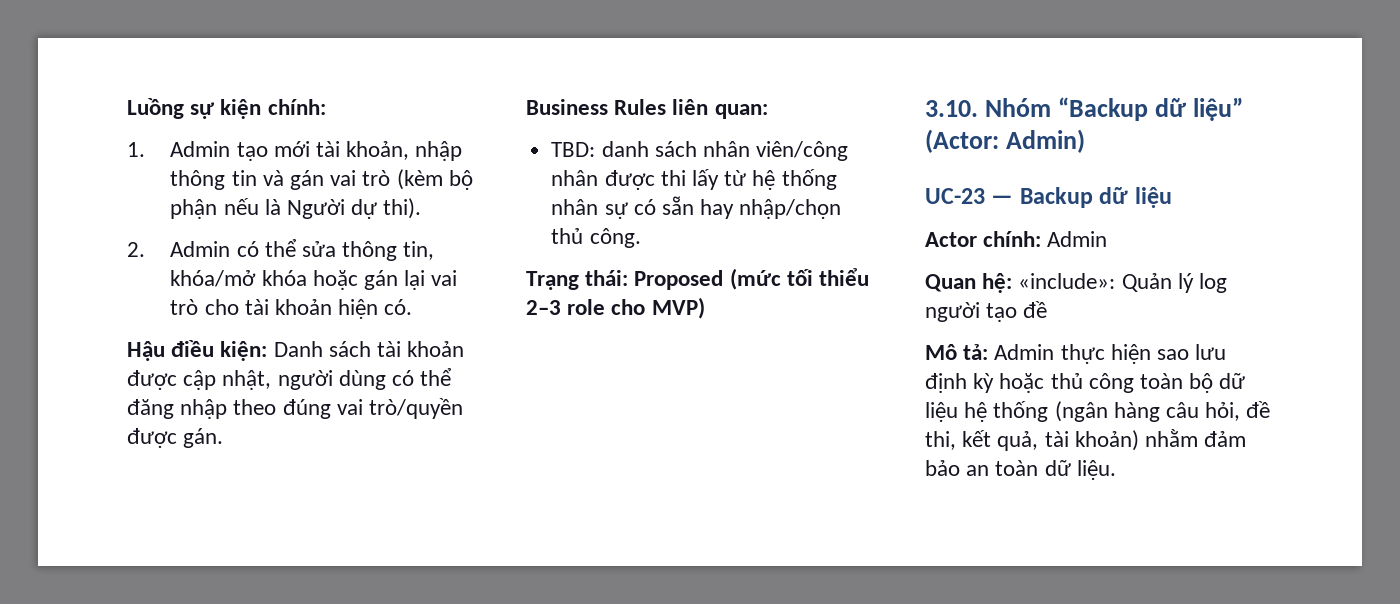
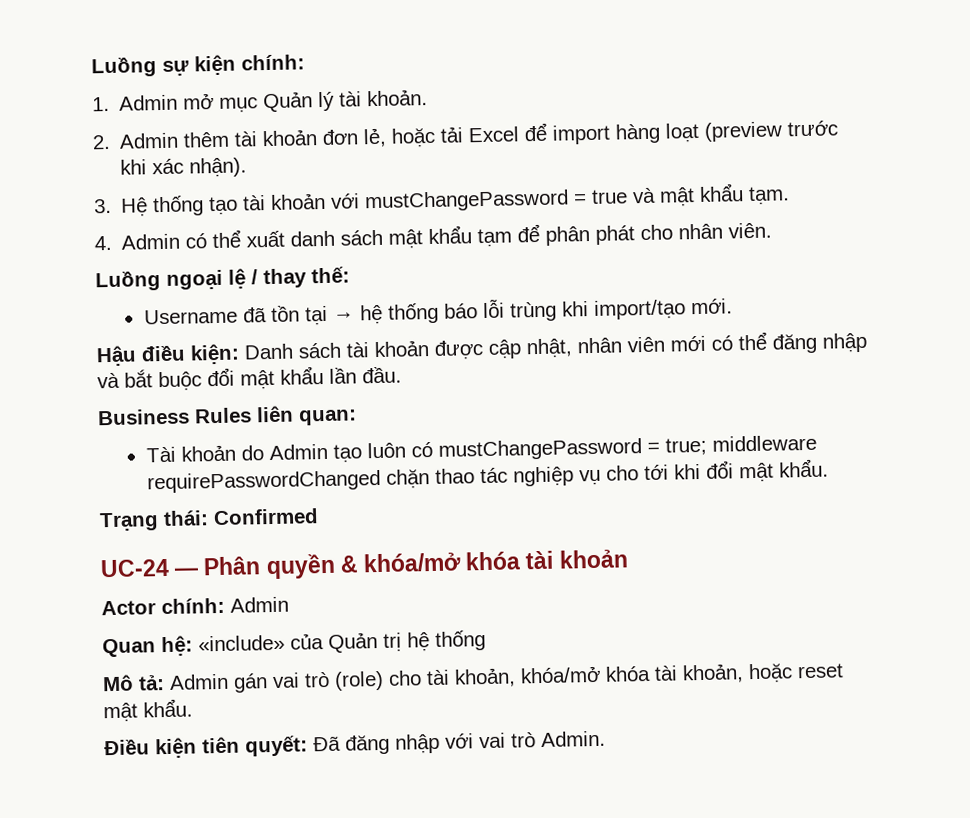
- 1. Admin tạo mới tài khoản, nhập thông tin và gán vai trò (kèm bộ phận nếu là Người dự thi).
- 2. Admin có thể sửa thông tin, khóa/mở khóa hoặc gán lại vai trò cho tài khoản hiện có.
+ 1. Admin mở mục Quản lý tài khoản.
+ 2. Admin thêm tài khoản đơn lẻ, hoặc tải Excel để import hàng loạt (preview trước khi xác nhận).
+ 3. Hệ thống tạo tài khoản với mustChangePassword = true và mật khẩu tạm.
+ 4. Admin có thể xuất danh sách mật khẩu tạm để phân phát cho nhân viên.
+ Luồng ngoại lệ / thay thế:
+ Username đã tồn tại → hệ thống báo lỗi trùng khi import/tạo mới.
- Hậu điều kiện: Danh sách tài khoản được cập nhật, người dùng có thể đăng nhập theo đúng vai trò/quyền được gán.
+ Hậu điều kiện: Danh sách tài khoản được cập nhật, nhân viên mới có thể đăng nhập và bắt buộc đổi mật khẩu lần đầu.
  Business Rules liên quan:
- TBD: danh sách nhân viên/công nhân được thi lấy từ hệ thống nhân sự có sẵn hay nhập/chọn thủ công.
- Trạng thái: Proposed (mức tối thiểu 2–3 role cho MVP)
- 3.10. Nhóm “Backup dữ liệu” (Actor: Admin)
- UC-23 — Backup dữ liệu
+ Tài khoản do Admin tạo luôn có mustChangePassword = true; middleware requirePasswordChanged chặn thao tác nghiệp vụ cho tới khi đổi mật khẩu.
+ Trạng thái: Confirmed
+ UC-24 — Phân quyền & khóa/mở khóa tài khoản
- Quan hệ: «include»: Quản lý log người tạo đề
- Mô tả: Admin thực hiện sao lưu định kỳ hoặc thủ công toàn bộ dữ liệu hệ thống (ngân hàng câu hỏi, đề thi, kết quả, tài khoản) nhằm đảm bảo an toàn dữ liệu.
+ Quan hệ: «include» của Quản trị hệ thống
+ Mô tả: Admin gán vai trò (role) cho tài khoản, khóa/mở khóa tài khoản, hoặc reset mật khẩu.
+ Điều kiện tiên quyết: Đã đăng nhập với vai trò Admin.

